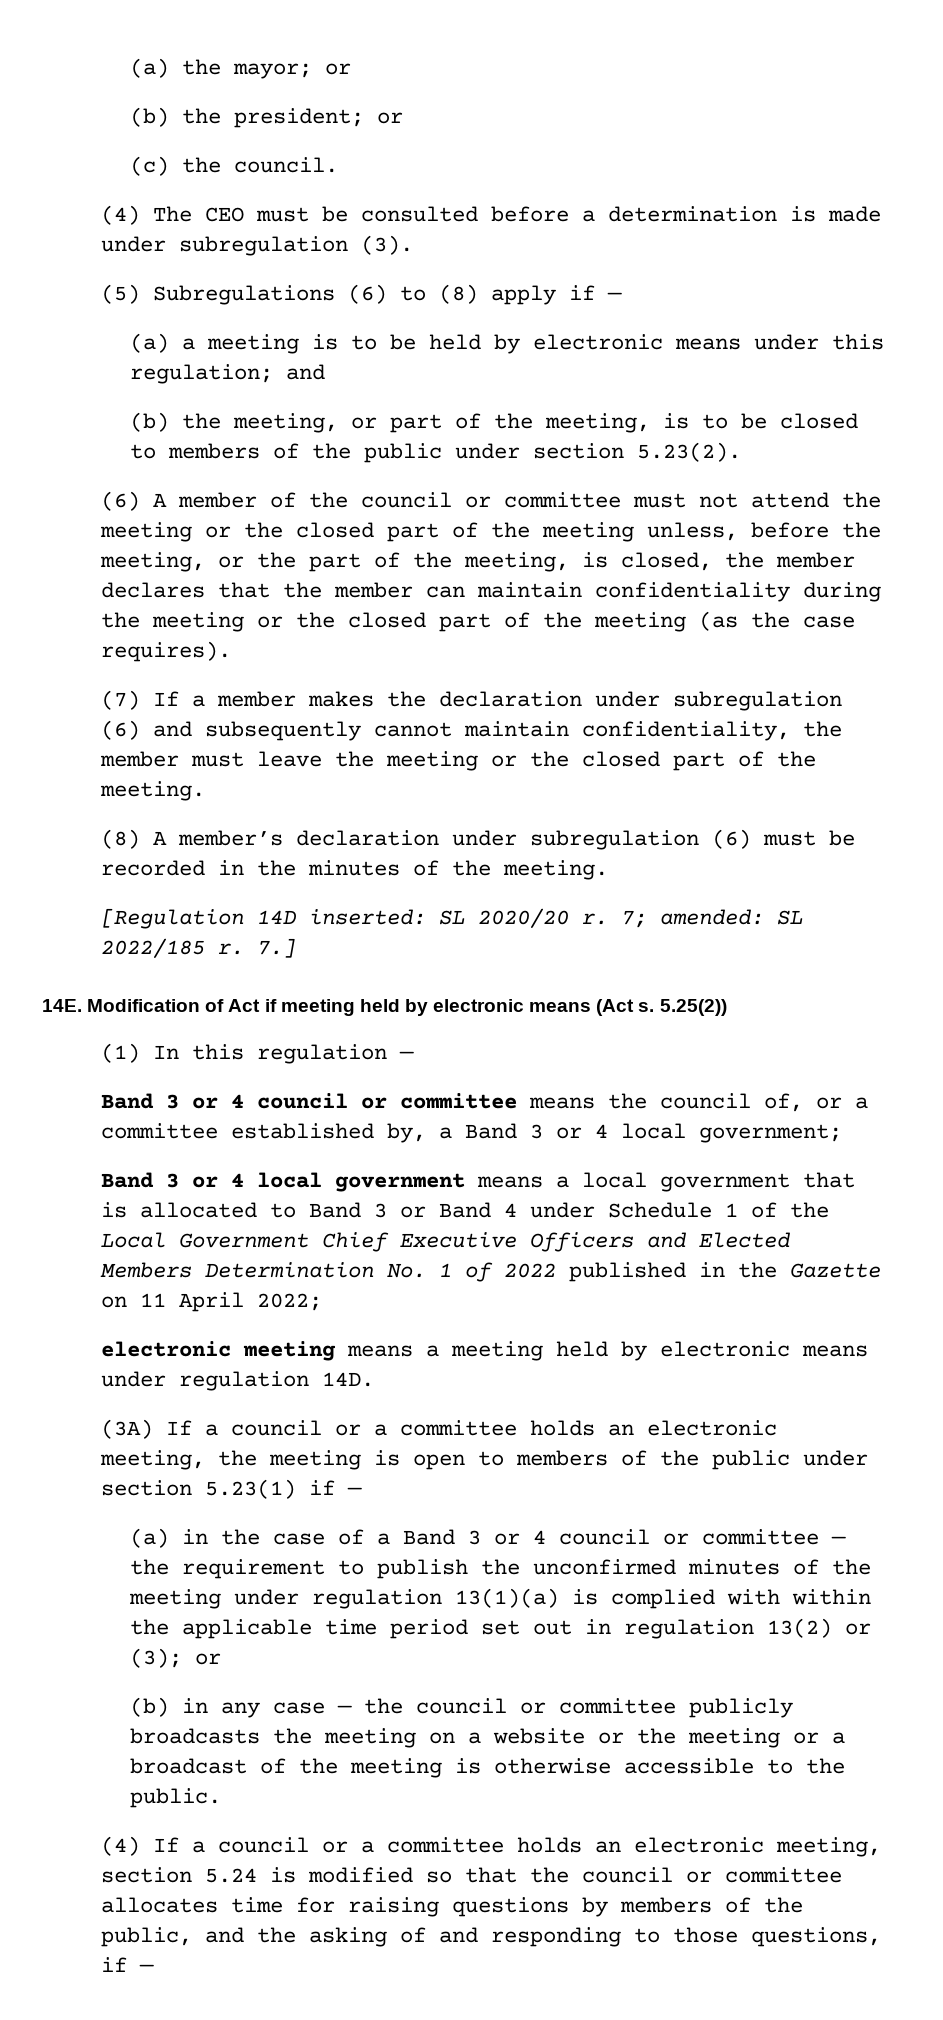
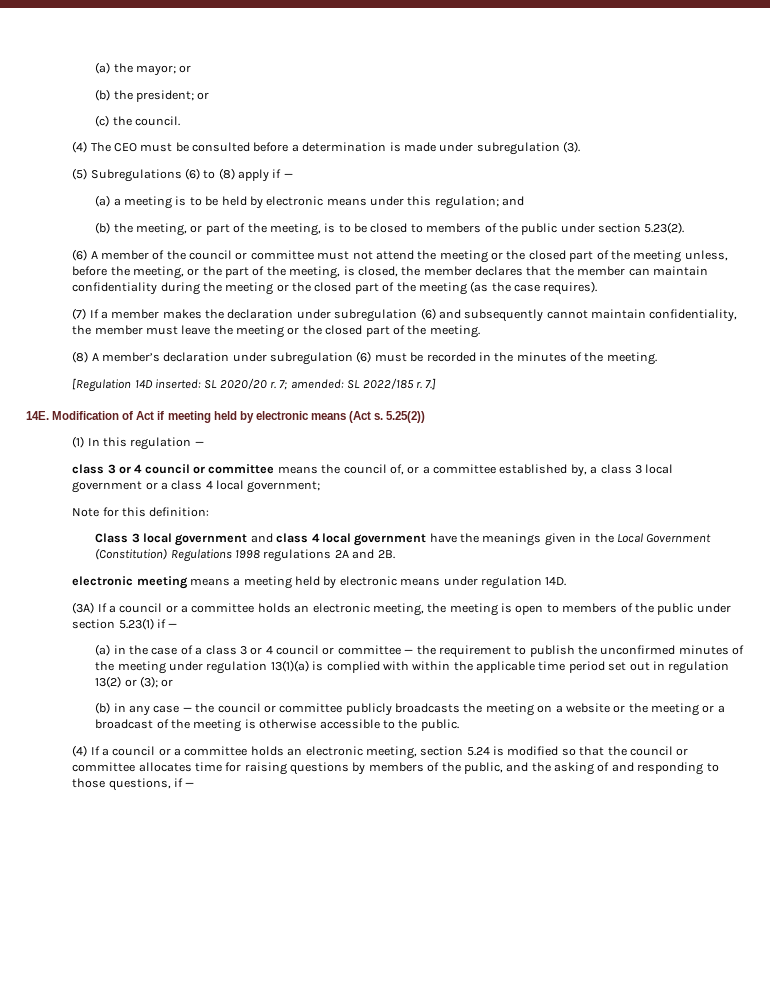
- Band 3 or 4 council or committee means the council of, or a committee established by, a Band 3 or 4 local government;
- Band 3 or 4 local government means a local government that is allocated to Band 3 or Band 4 under Schedule 1 of the Local Government Chief Executive Officers and Elected Members Determination No. 1 of 2022 published in the Gazette on 11 April 2022;
+ class 3 or 4 council or committee means the council of, or a committee established by, a class 3 local government or a class 4 local government;
+ Note for this definition:
+ Class 3 local government and class 4 local government have the meanings given in the Local Government (Constitution) Regulations 1998 regulations 2A and 2B.
- (a) in the case of a Band 3 or 4 council or committee — the requirement to publish the unconfirmed minutes of the meeting under regulation 13(1)(a) is complied with within the applicable time period set out in regulation 13(2) or (3); or
+ (a) in the case of a class 3 or 4 council or committee — the requirement to publish the unconfirmed minutes of the meeting under regulation 13(1)(a) is complied with within the applicable time period set out in regulation 13(2) or (3); or

